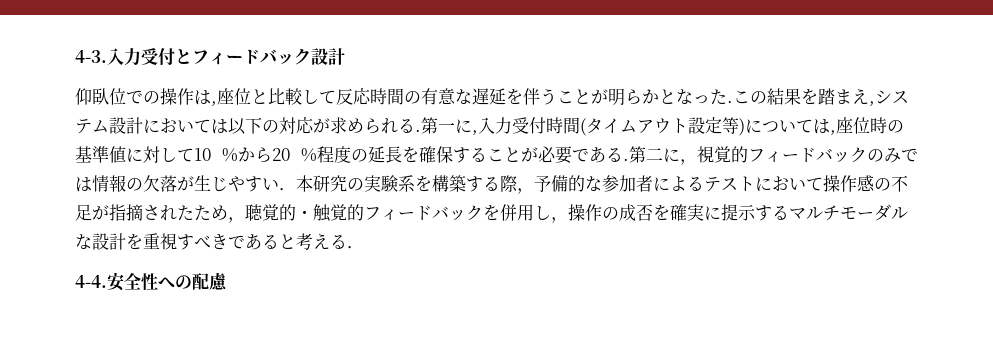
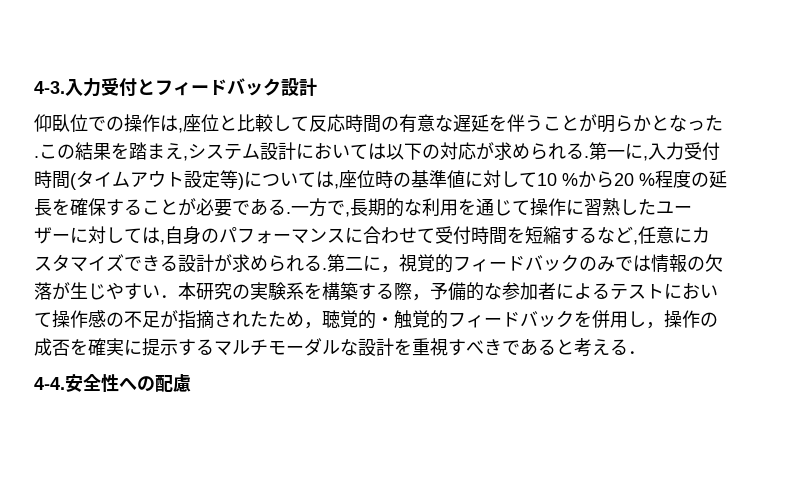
+ 一方で,長期的な利用を通じて操作に習熟したユーザーに対しては,自身のパフォーマンスに合わせて受付時間を短縮するなど,任意にカスタマイズできる設計が求められる.

